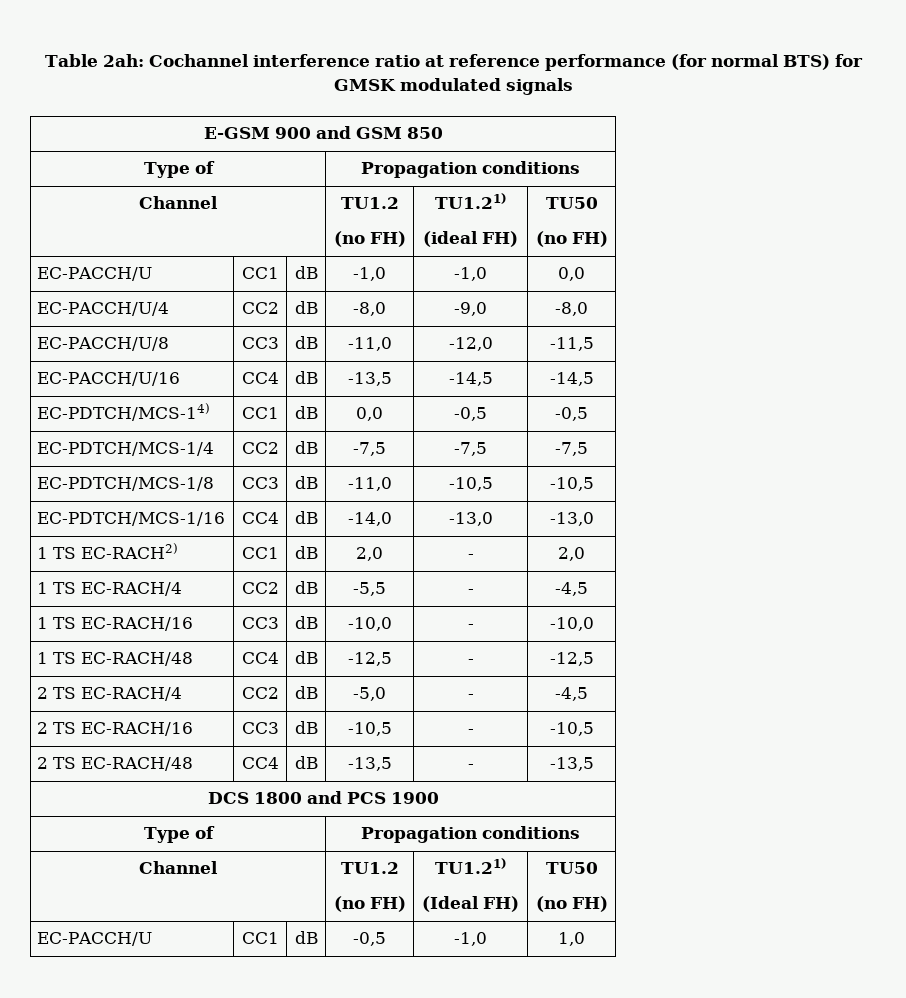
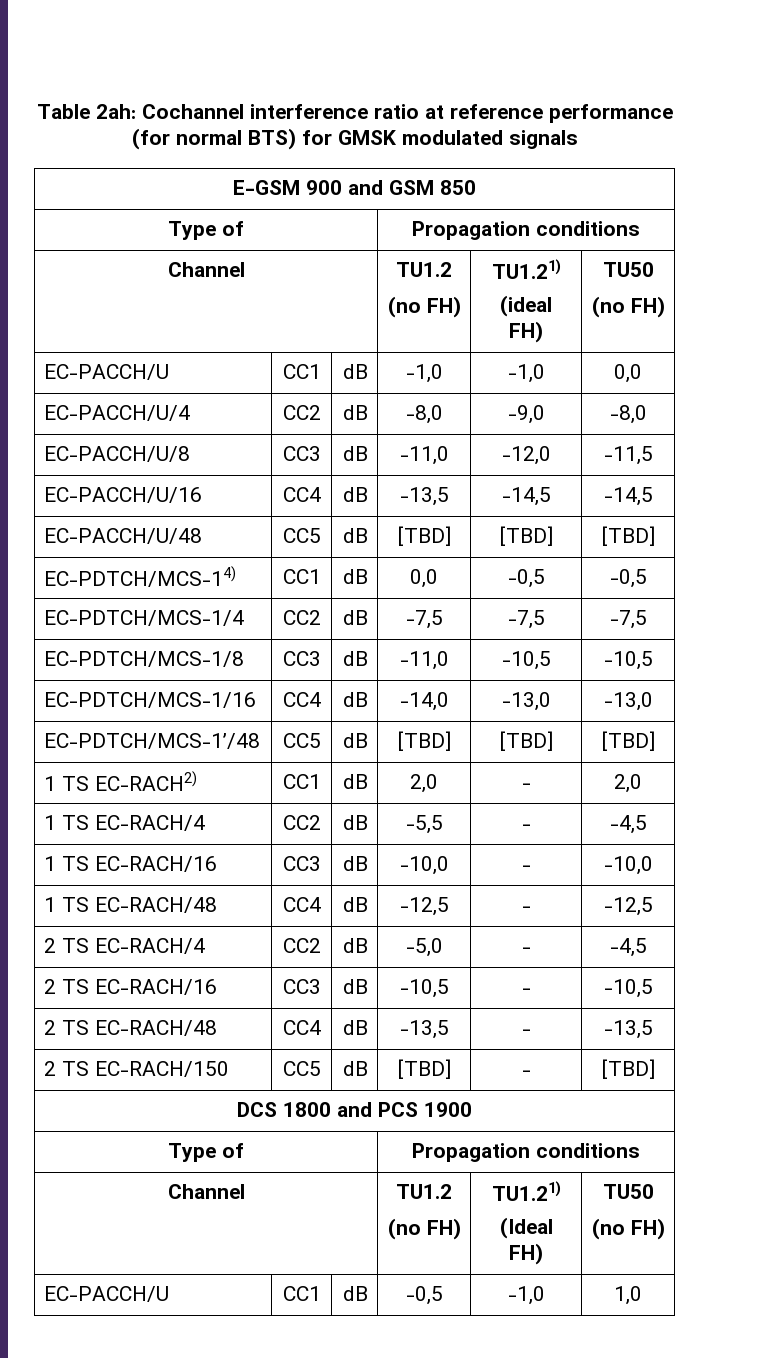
+ EC-PACCH/U/48 | CC5 | dB | [TBD] | [TBD] | [TBD]
+ EC-PDTCH/MCS-1’/48 | CC5 | dB | [TBD] | [TBD] | [TBD]
+ 2 TS EC-RACH/150 | CC5 | dB | [TBD] | - | [TBD]

